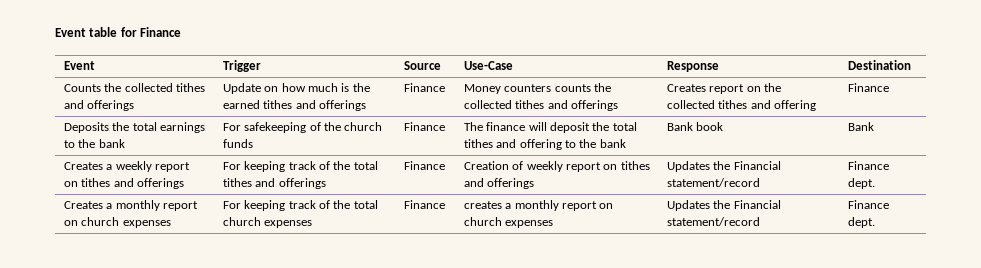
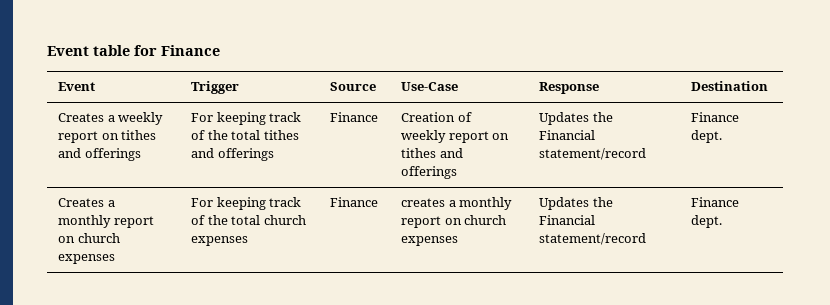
- Counts the collected tithes and offerings | Update on how much is the earned tithes and offerings | Finance | Money counters counts the collected tithes and offerings | Creates report on the collected tithes and offering | Finance
- Deposits the total earnings to the bank | For safekeeping of the church funds | Finance | The finance will deposit the total tithes and offering to the bank | Bank book | Bank

